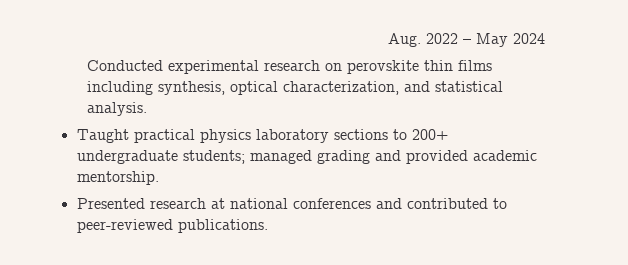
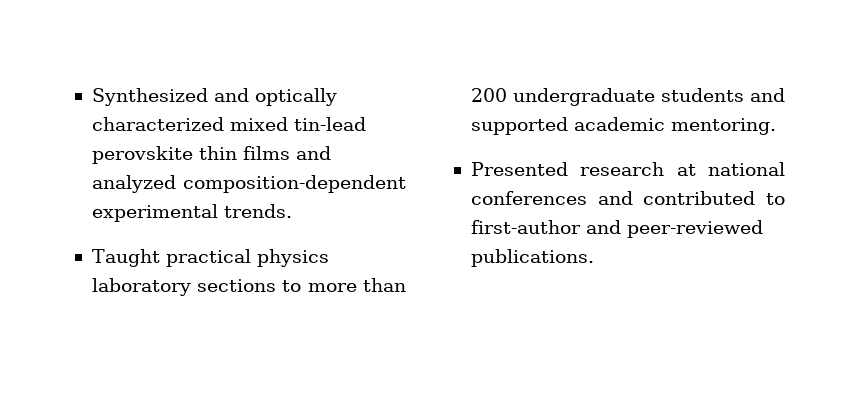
- Aug. 2022 – May 2024
- Conducted experimental research on perovskite thin films including synthesis, optical characterization, and statistical analysis.
+ Synthesized and optically characterized mixed tin-lead perovskite thin films and analyzed composition-dependent experimental trends.
- Taught practical physics laboratory sections to 200+ undergraduate students; managed grading and provided academic mentorship.
+ Taught practical physics laboratory sections to more than 200 undergraduate students and supported academic mentoring.
- Presented research at national conferences and contributed to peer-reviewed publications.
+ Presented research at national conferences and contributed to first-author and peer-reviewed publications.

